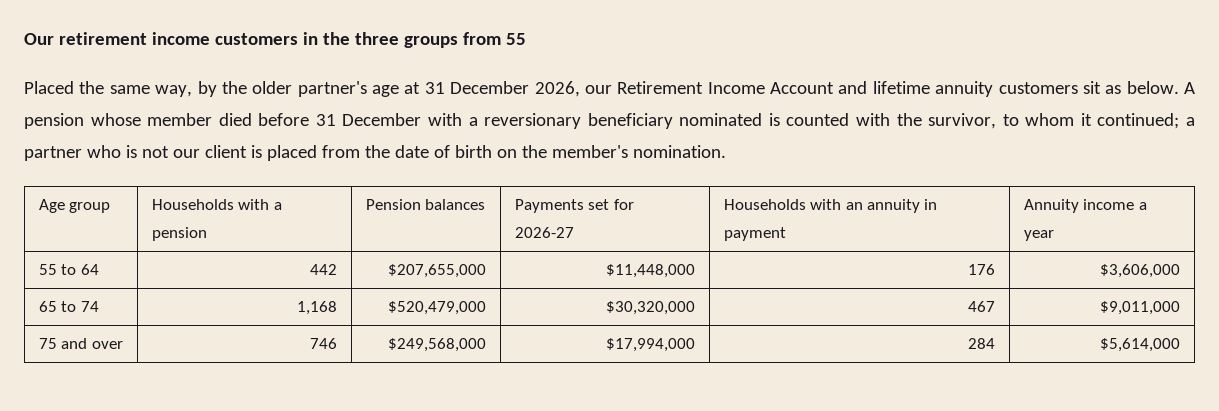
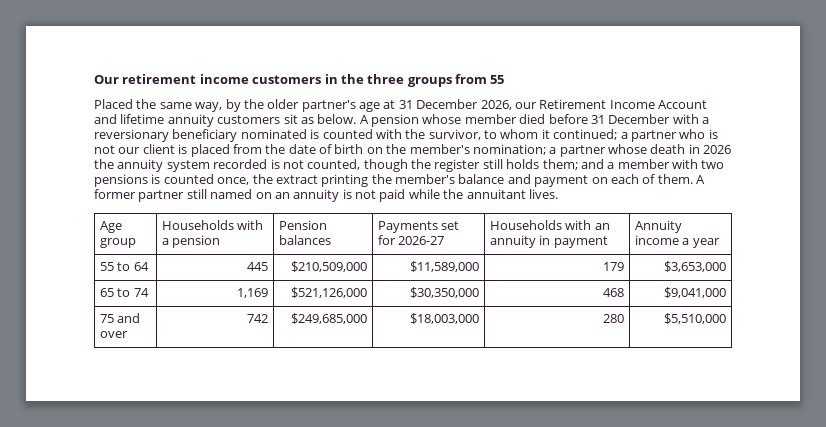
- A pension whose member died before 31 December with a reversionary beneficiary nominated is counted with the survivor, to whom it continued; a partner who is not our client is placed from the date of birth on the member's nomination.
+ A pension whose member died before 31 December with a reversionary beneficiary nominated is counted with the survivor, to whom it continued; a partner who is not our client is placed from the date of birth on the member's nomination; a partner whose death in 2026 the annuity system recorded is not counted, though the register still holds them; and a member with two pensions is counted once, the extract printing the member's balance and payment on each of them. A former partner still named on an annuity is not paid while the annuitant lives.
- 55 to 64 | 442 | $207,655,000 | $11,448,000 | 176 | $3,606,000
- 65 to 74 | 1,168 | $520,479,000 | $30,320,000 | 467 | $9,011,000
- 75 and over | 746 | $249,568,000 | $17,994,000 | 284 | $5,614,000
+ 55 to 64 | 445 | $210,509,000 | $11,589,000 | 179 | $3,653,000
+ 65 to 74 | 1,169 | $521,126,000 | $30,350,000 | 468 | $9,041,000
+ 75 and over | 742 | $249,685,000 | $18,003,000 | 280 | $5,510,000

